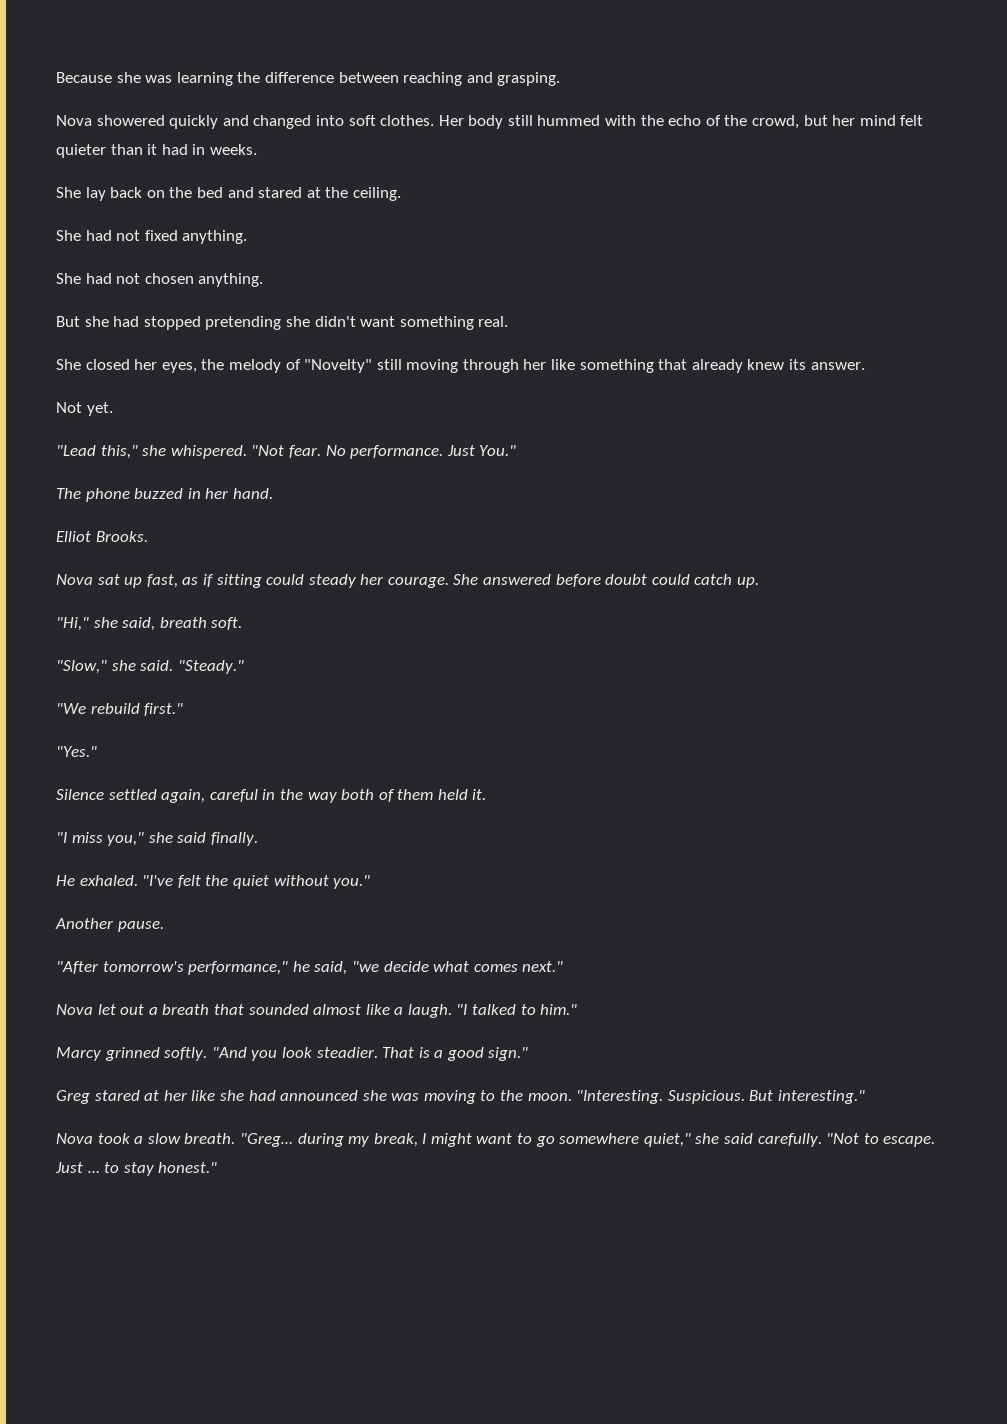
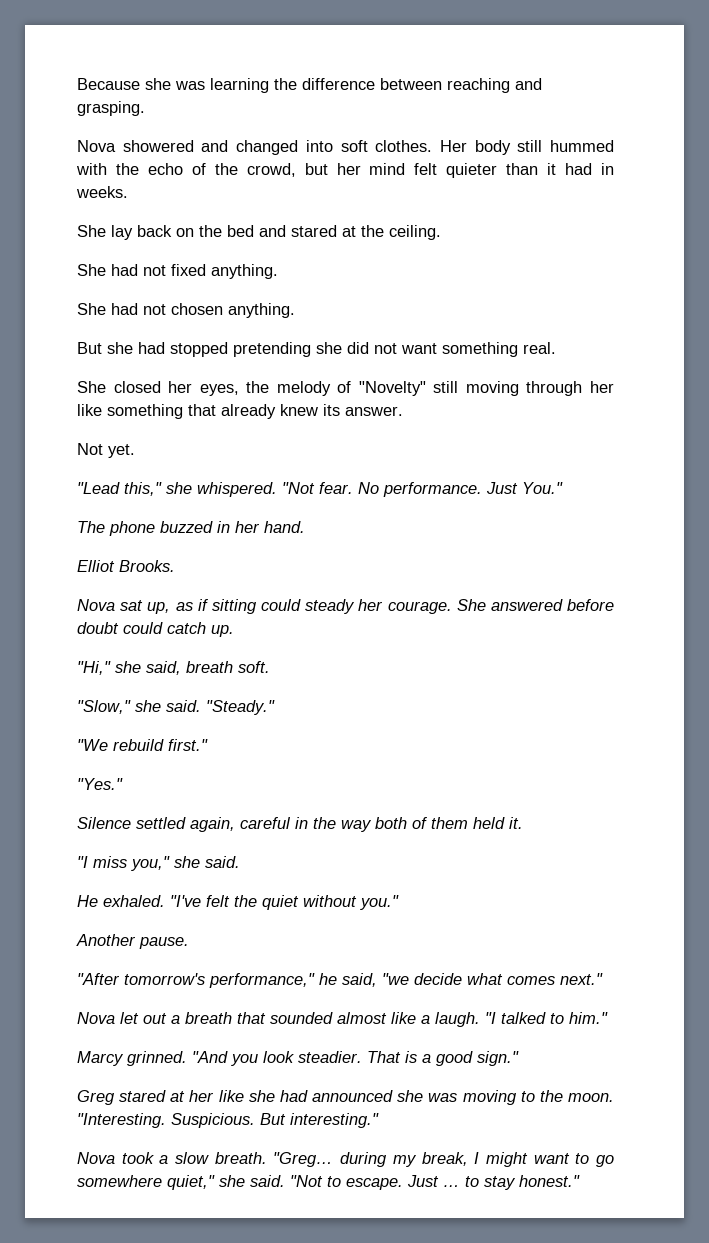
- Nova showered quickly and changed into soft clothes.
+ Nova showered and changed into soft clothes.
- But she had stopped pretending she didn't want something real.
+ But she had stopped pretending she did not want something real.
- Nova sat up fast, as if sitting could steady her courage.
+ Nova sat up, as if sitting could steady her courage.
- "I miss you," she said finally.
+ "I miss you," she said.
- Marcy grinned softly.
+ Marcy grinned.
- "Greg… during my break, I might want to go somewhere quiet," she said carefully.
+ "Greg… during my break, I might want to go somewhere quiet," she said.

